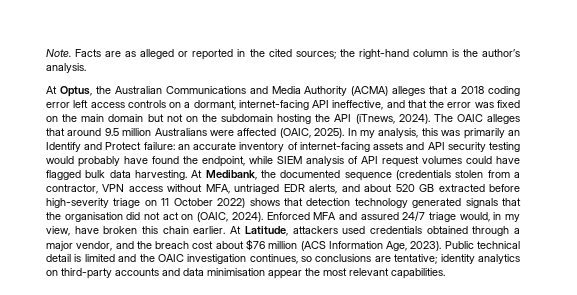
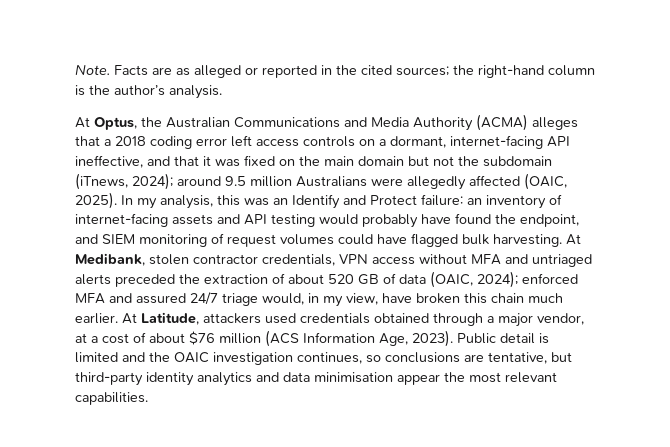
- At Optus, the Australian Communications and Media Authority (ACMA) alleges that a 2018 coding error left access controls on a dormant, internet-facing API ineffective, and that the error was fixed on the main domain but not on the subdomain hosting the API (iTnews, 2024). The OAIC alleges that around 9.5 million Australians were affected (OAIC, 2025).
+ At Optus, the Australian Communications and Media Authority (ACMA) alleges that a 2018 coding error left access controls on a dormant, internet-facing API ineffective, and that it was fixed on the main domain but not the subdomain (iTnews, 2024); around 9.5 million Australians were allegedly affected (OAIC, 2025).
- In my analysis, this was primarily an Identify and Protect failure: an accurate inventory of internet-facing assets and API security testing would probably have found the endpoint, while SIEM analysis of API request volumes could have flagged bulk data harvesting.
+ In my analysis, this was an Identify and Protect failure: an inventory of internet-facing assets and API testing would probably have found the endpoint, and SIEM monitoring of request volumes could have flagged bulk harvesting.
- At Medibank, the documented sequence (credentials stolen from a contractor, VPN access without MFA, untriaged EDR alerts, and about 520 GB extracted before high-severity triage on 11 October 2022) shows that detection technology generated signals that the organisation did not act on (OAIC, 2024). Enforced MFA and assured 24/7 triage would, in my view, have broken this chain earlier.
+ At Medibank, stolen contractor credentials, VPN access without MFA and untriaged alerts preceded the extraction of about 520 GB of data (OAIC, 2024); enforced MFA and assured 24/7 triage would, in my view, have broken this chain much earlier.
- At Latitude, attackers used credentials obtained through a major vendor, and the breach cost about $76 million (ACS Information Age, 2023).
+ At Latitude, attackers used credentials obtained through a major vendor, at a cost of about $76 million (ACS Information Age, 2023).
- Public technical detail is limited and the OAIC investigation continues, so conclusions are tentative; identity analytics on third-party accounts and data minimisation appear the most relevant capabilities.
+ Public detail is limited and the OAIC investigation continues, so conclusions are tentative, but third-party identity analytics and data minimisation appear the most relevant capabilities.

